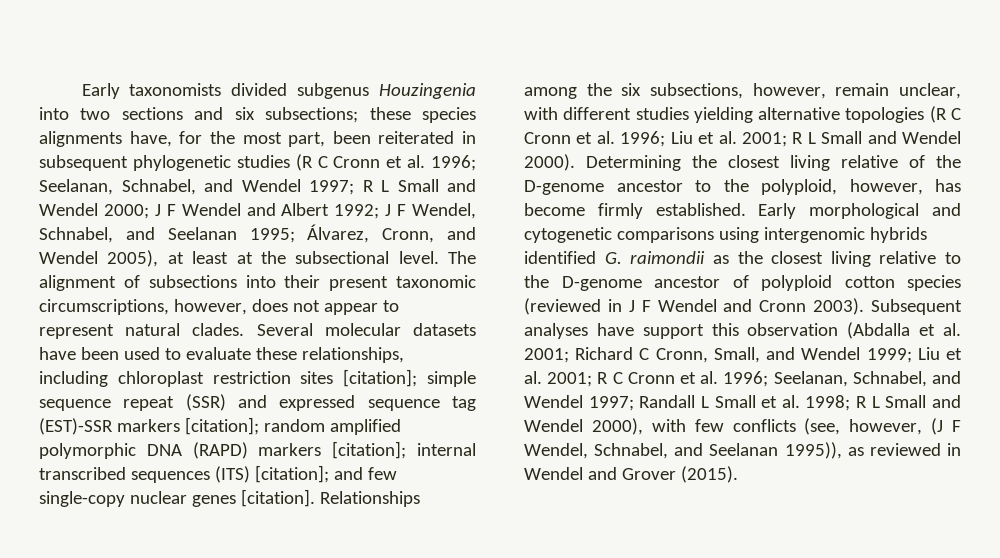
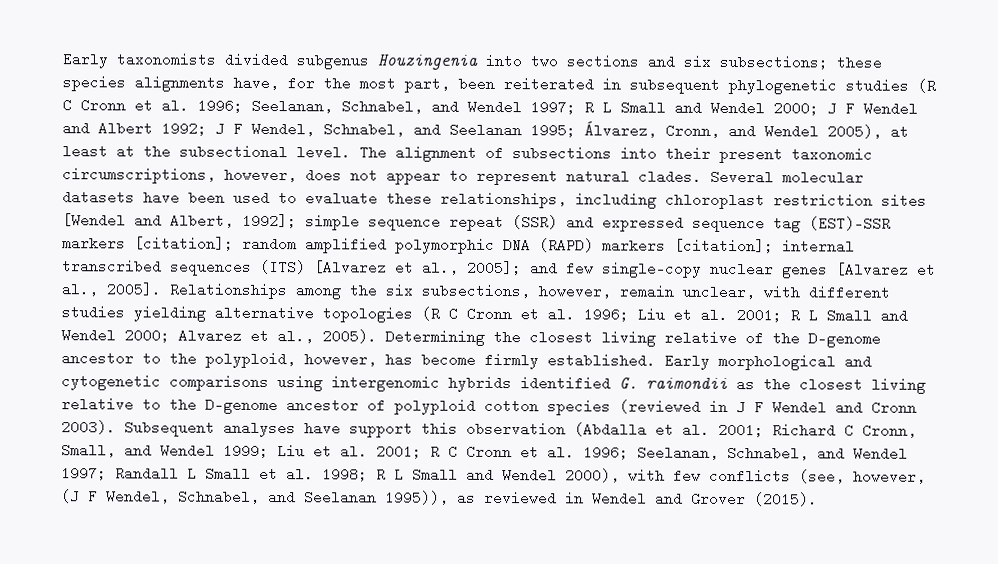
- Several molecular datasets have been used to evaluate these relationships, including chloroplast restriction sites [citation]; simple sequence repeat (SSR) and expressed sequence tag (EST)-SSR markers [citation]; random amplified polymorphic DNA (RAPD) markers [citation]; internal transcribed sequences (ITS) [citation]; and few single-copy nuclear genes [citation].
+ Several molecular datasets have been used to evaluate these relationships, including chloroplast restriction sites [Wendel and Albert, 1992]; simple sequence repeat (SSR) and expressed sequence tag (EST)-SSR markers [citation]; random amplified polymorphic DNA (RAPD) markers [citation]; internal transcribed sequences (ITS) [Alvarez et al., 2005]; and few single-copy nuclear genes [Alvarez et al., 2005].
- Relationships among the six subsections, however, remain unclear, with different studies yielding alternative topologies (R C Cronn et al. 1996; Liu et al. 2001; R L Small and Wendel 2000).
+ Relationships among the six subsections, however, remain unclear, with different studies yielding alternative topologies (R C Cronn et al. 1996; Liu et al. 2001; R L Small and Wendel 2000; Alvarez et al., 2005).

